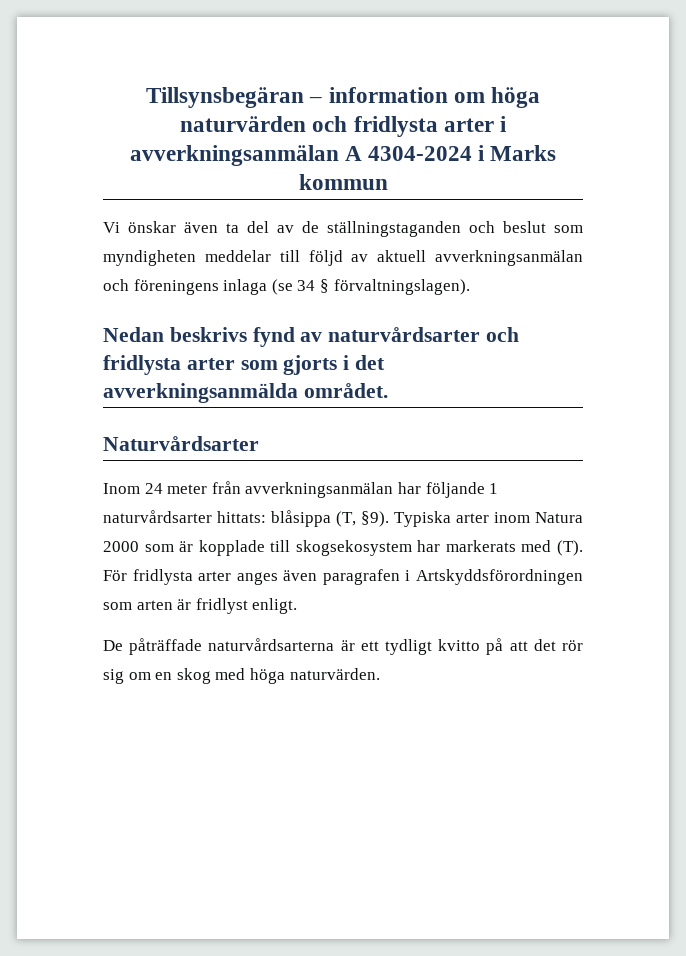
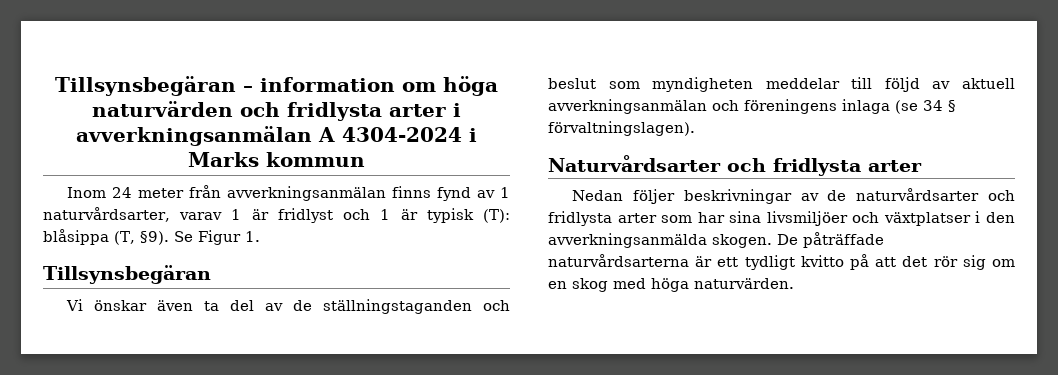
+ Inom 24 meter från avverkningsanmälan finns fynd av 1 naturvårdsarter, varav 1 är fridlyst och 1 är typisk (T): blåsippa (T, §9). Se Figur 1.
+ Tillsynsbegäran
- Nedan beskrivs fynd av naturvårdsarter och fridlysta arter som gjorts i det avverkningsanmälda området.
- Naturvårdsarter
- Inom 24 meter från avverkningsanmälan har följande 1 naturvårdsarter hittats: blåsippa (T, §9). Typiska arter inom Natura 2000 som är kopplade till skogsekosystem har markerats med (T). För fridlysta arter anges även paragrafen i Artskyddsförordningen som arten är fridlyst enligt.
- De påträffade naturvårdsarterna är ett tydligt kvitto på att det rör sig om en skog med höga naturvärden.
+ Naturvårdsarter och fridlysta arter
+ Nedan följer beskrivningar av de naturvårdsarter och fridlysta arter som har sina livsmiljöer och växtplatser i den avverkningsanmälda skogen. De påträffade naturvårdsarterna är ett tydligt kvitto på att det rör sig om en skog med höga naturvärden.

